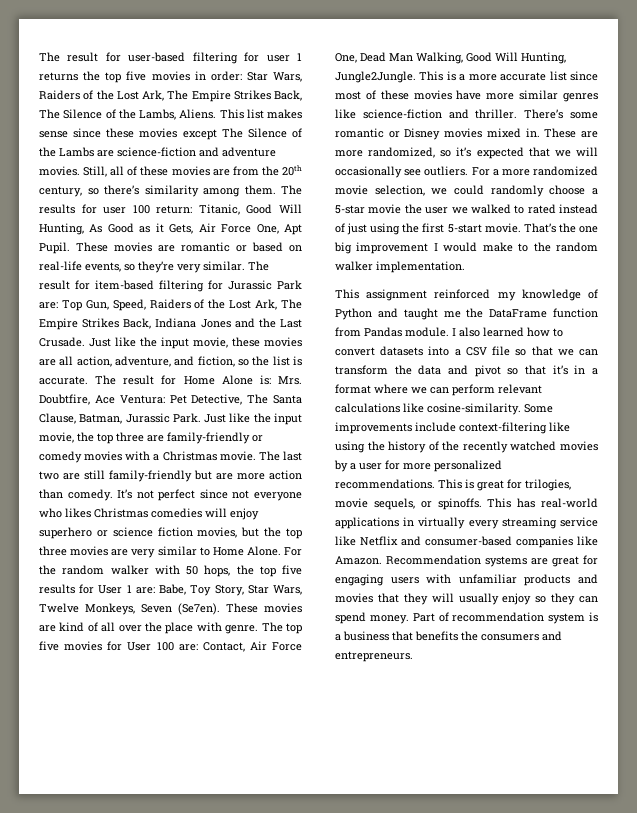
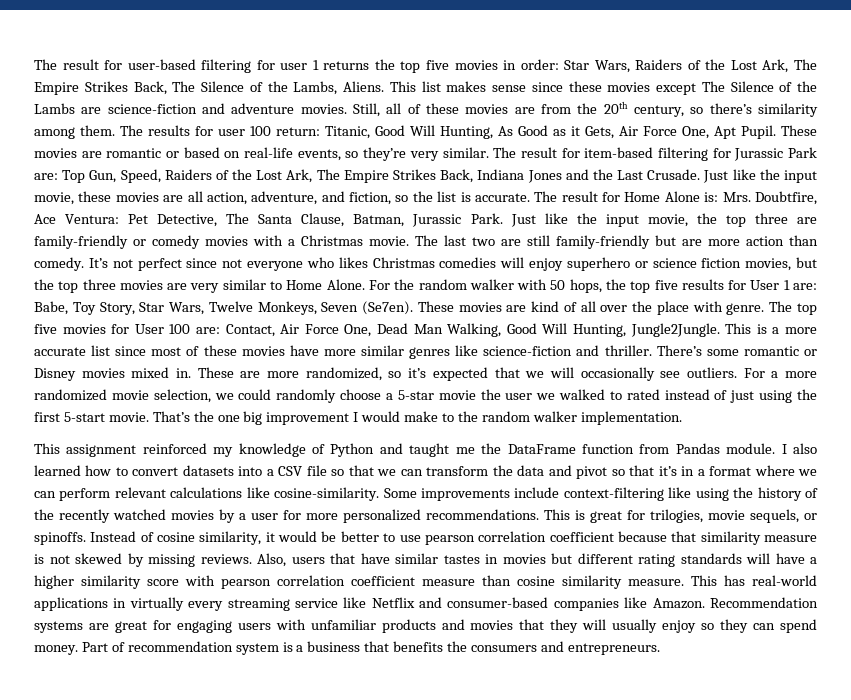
+ Instead of cosine similarity, it would be better to use pearson correlation coefficient because that similarity measure is not skewed by missing reviews. Also, users that have similar tastes in movies but different rating standards will have a higher similarity score with pearson correlation coefficient measure than cosine similarity measure.

